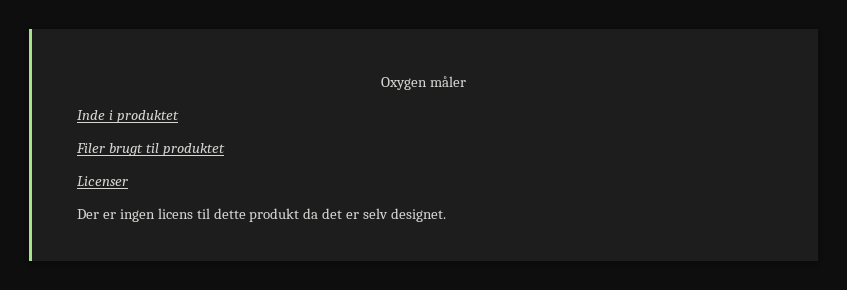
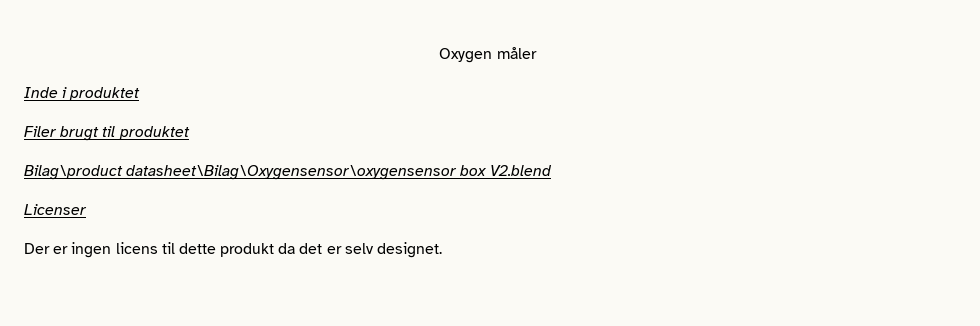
+ Bilag\product datasheet\Bilag\Oxygensensor\oxygensensor box V2.blend

